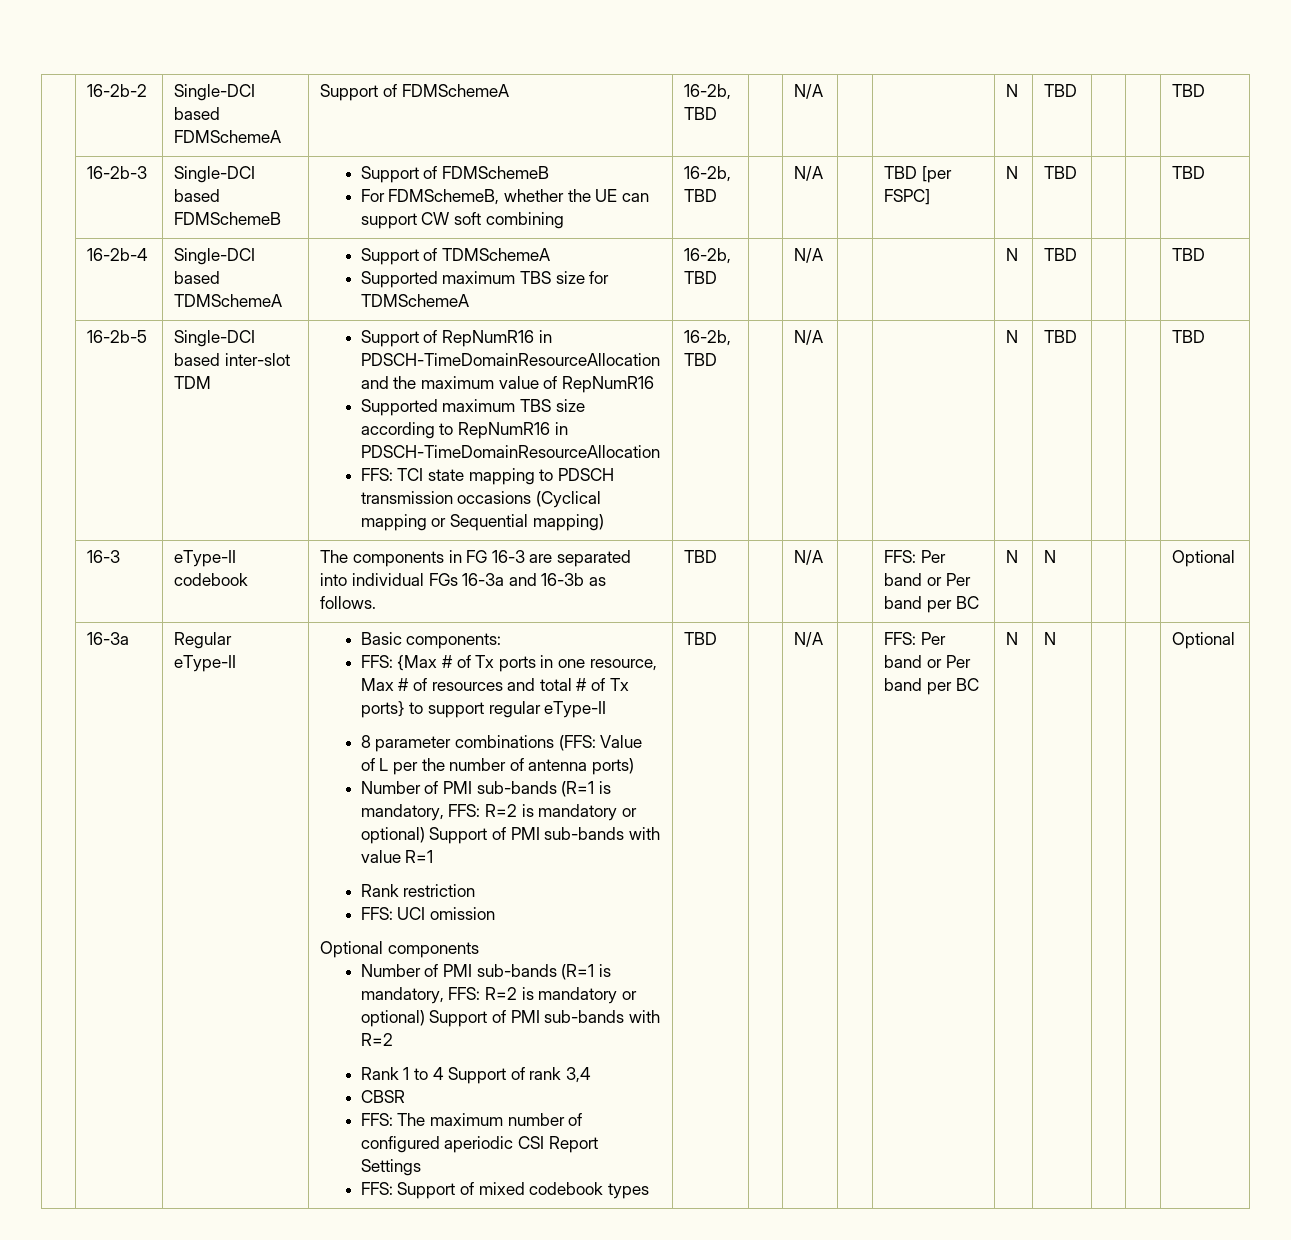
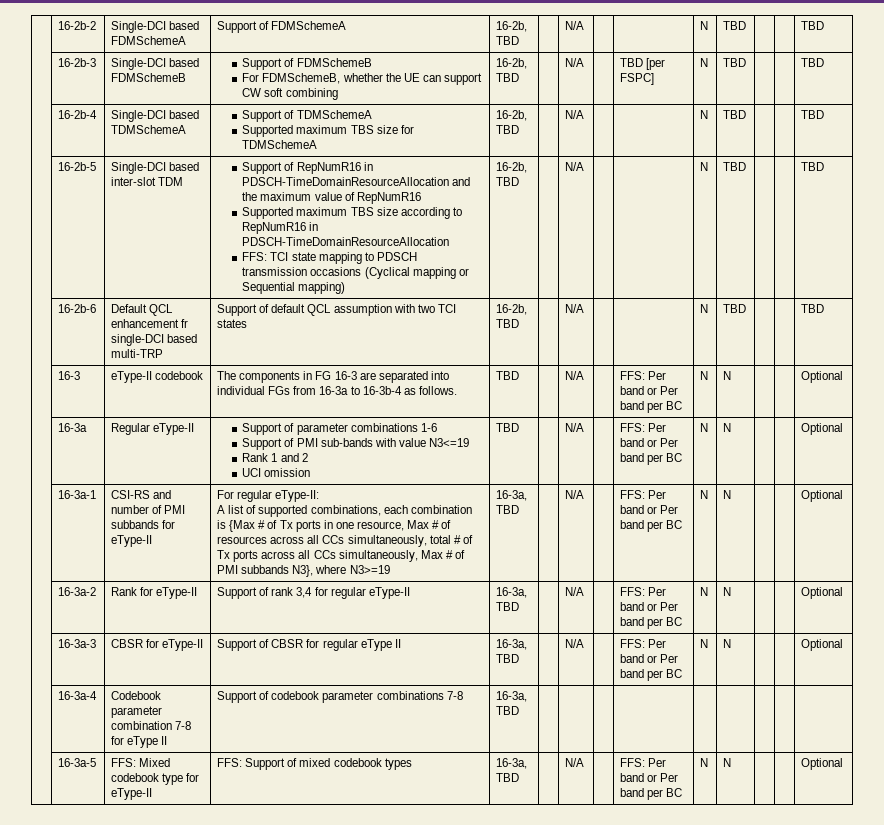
+ | 16-2b-6 | Default QCL enhancement fr single-DCI based multi-TRP | Support of default QCL assumption with two TCI states | 16-2b, TBD | | N/A | | | N | TBD | | | TBD
- | 16-3 | eType-II codebook | The components in FG 16-3 are separated into individual FGs 16-3a and 16-3b as follows. | TBD | | N/A | | FFS: Per band or Per band per BC | N | N | | | Optional
+ | 16-3 | eType-II codebook | The components in FG 16-3 are separated into individual FGs from 16-3a to 16-3b-4 as follows. | TBD | | N/A | | FFS: Per band or Per band per BC | N | N | | | Optional
- Basic components:
- FFS: {Max # of Tx ports in one resource, Max # of resources and total # of Tx ports} to support regular eType-II
- 8 parameter combinations (FFS: Value of L per the number of antenna ports)
- Number of PMI sub-bands (R=1 is mandatory, FFS: R=2 is mandatory or optional) Support of PMI sub-bands with value R=1
- Rank restriction
- FFS: UCI omission
- Optional components
- Number of PMI sub-bands (R=1 is mandatory, FFS: R=2 is mandatory or optional) Support of PMI sub-bands with R=2
- Rank 1 to 4 Support of rank 3,4
- CBSR
- FFS: The maximum number of configured aperiodic CSI Report Settings
- FFS: Support of mixed codebook types
+ Support of parameter combinations 1-6
+ Support of PMI sub-bands with value N3<=19
+ Rank 1 and 2
+ UCI omission
+ 16-3a-1 | CSI-RS and number of PMI subbands for eType-II | For regular eType-II:
+ A list of supported combinations, each combination is {Max # of Tx ports in one resource, Max # of resources across all CCs simultaneously, total # of Tx ports across all CCs simultaneously, Max # of PMI subbands N3}, where N3>=19 | 16-3a, TBD | | N/A | | FFS: Per band or Per band per BC | N | N | | | Optional
+ | 16-3a-2 | Rank for eType-II | Support of rank 3,4 for regular eType-II | 16-3a, TBD | | N/A | | FFS: Per band or Per band per BC | N | N | | | Optional
+ | 16-3a-3 | CBSR for eType-II | Support of CBSR for regular eType II | 16-3a, TBD | | N/A | | FFS: Per band or Per band per BC | N | N | | | Optional
+ | 16-3a-4 | Codebook parameter combination 7-8 for eType II | Support of codebook parameter combinations 7-8 | 16-3a, TBD | | | | | | | | |
+ | 16-3a-5 | FFS: Mixed codebook type for eType-II | FFS: Support of mixed codebook types | 16-3a, TBD | | N/A | | FFS: Per band or Per band per BC | N | N | | | Optional

